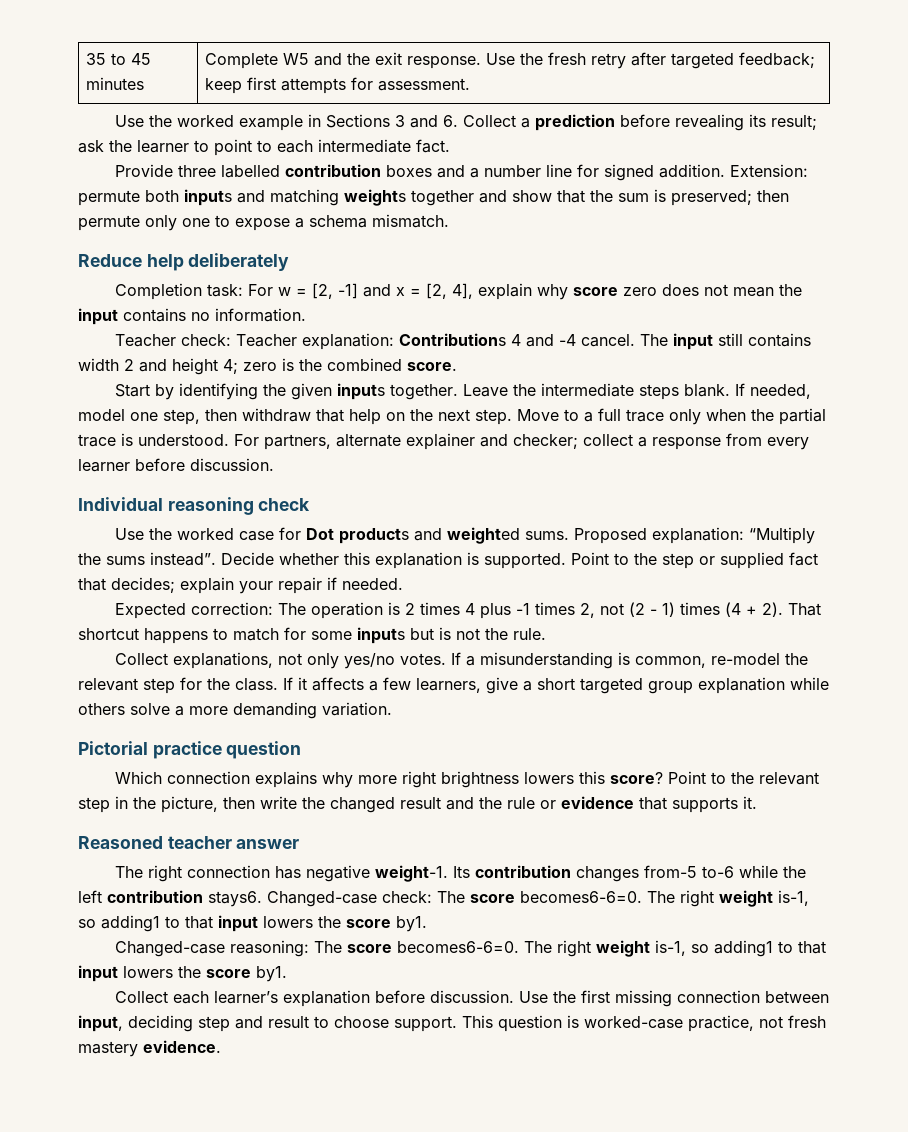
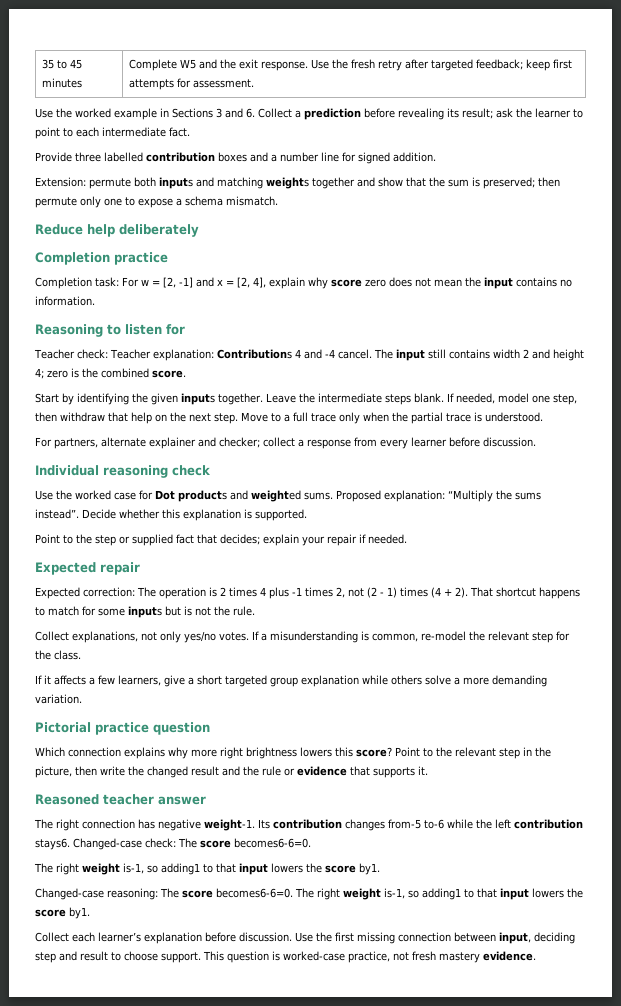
- Provide three labelled contribution boxes and a number line for signed addition. Extension: permute both inputs and matching weights together and show that the sum is preserved; then permute only one to expose a schema mismatch.
+ Provide three labelled contribution boxes and a number line for signed addition.
+ Extension: permute both inputs and matching weights together and show that the sum is preserved; then permute only one to expose a schema mismatch.
+ Completion practice
+ Reasoning to listen for
- Move to a full trace only when the partial trace is understood. For partners, alternate explainer and checker; collect a response from every learner before discussion.
+ Move to a full trace only when the partial trace is understood.
+ For partners, alternate explainer and checker; collect a response from every learner before discussion.
- Decide whether this explanation is supported. Point to the step or supplied fact that decides; explain your repair if needed.
+ Decide whether this explanation is supported.
+ Point to the step or supplied fact that decides; explain your repair if needed.
+ Expected repair
- If a misunderstanding is common, re-model the relevant step for the class. If it affects a few learners, give a short targeted group explanation while others solve a more demanding variation.
+ If a misunderstanding is common, re-model the relevant step for the class.
+ If it affects a few learners, give a short targeted group explanation while others solve a more demanding variation.
- Changed-case check: The score becomes6-6=0. The right weight is-1, so adding1 to that input lowers the score by1.
+ Changed-case check: The score becomes6-6=0.
+ The right weight is-1, so adding1 to that input lowers the score by1.

